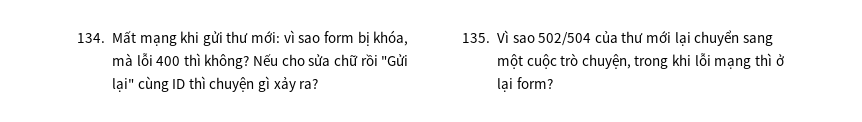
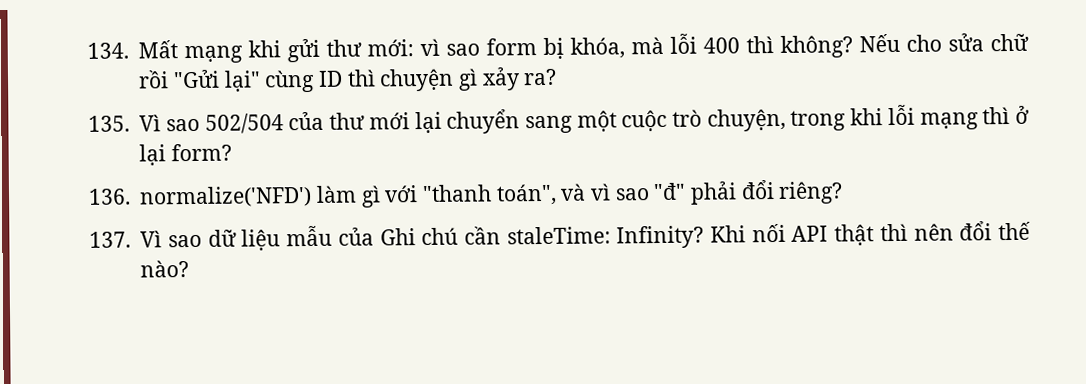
+ 136. normalize('NFD') làm gì với "thanh toán", và vì sao "đ" phải đổi riêng?
+ 137. Vì sao dữ liệu mẫu của Ghi chú cần staleTime: Infinity? Khi nối API thật thì nên đổi thế nào?

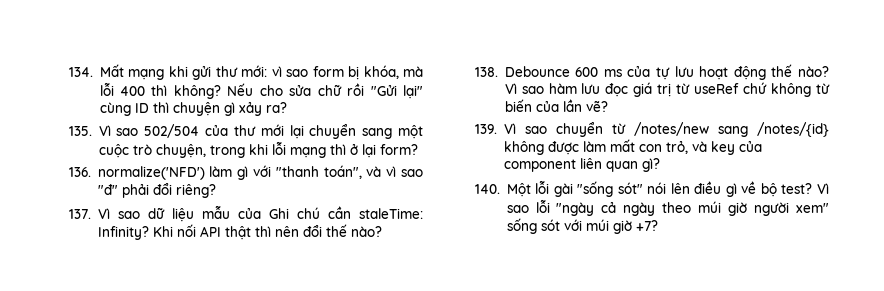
+ 138. Debounce 600 ms của tự lưu hoạt động thế nào? Vì sao hàm lưu đọc giá trị từ useRef chứ không từ biến của lần vẽ?
+ 139. Vì sao chuyển từ /notes/new sang /notes/{id} không được làm mất con trỏ, và key của component liên quan gì?
+ 140. Một lỗi gài "sống sót" nói lên điều gì về bộ test? Vì sao lỗi "ngày cả ngày theo múi giờ người xem" sống sót với múi giờ +7?

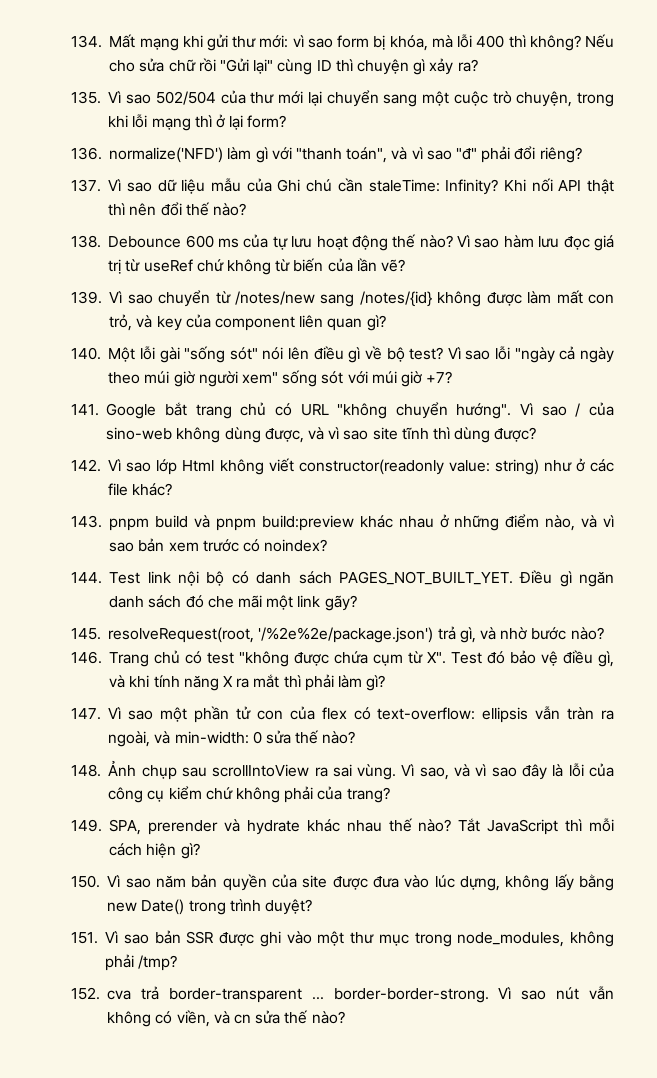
+ 141. Google bắt trang chủ có URL "không chuyển hướng". Vì sao / của sino-web không dùng được, và vì sao site tĩnh thì dùng được?
+ 142. Vì sao lớp Html không viết constructor(readonly value: string) như ở các file khác?
+ 143. pnpm build và pnpm build:preview khác nhau ở những điểm nào, và vì sao bản xem trước có noindex?
+ 144. Test link nội bộ có danh sách PAGES_NOT_BUILT_YET. Điều gì ngăn danh sách đó che mãi một link gãy?
+ 145. resolveRequest(root, '/%2e%2e/package.json') trả gì, và nhờ bước nào?
+ 146. Trang chủ có test "không được chứa cụm từ X". Test đó bảo vệ điều gì, và khi tính năng X ra mắt thì phải làm gì?
+ 147. Vì sao một phần tử con của flex có text-overflow: ellipsis vẫn tràn ra ngoài, và min-width: 0 sửa thế nào?
+ 148. Ảnh chụp sau scrollIntoView ra sai vùng. Vì sao, và vì sao đây là lỗi của công cụ kiểm chứ không phải của trang?
+ 149. SPA, prerender và hydrate khác nhau thế nào? Tắt JavaScript thì mỗi cách hiện gì?
+ 150. Vì sao năm bản quyền của site được đưa vào lúc dựng, không lấy bằng new Date() trong trình duyệt?
+ 151. Vì sao bản SSR được ghi vào một thư mục trong node_modules, không phải /tmp?
+ 152. cva trả border-transparent ... border-border-strong. Vì sao nút vẫn không có viền, và cn sửa thế nào?

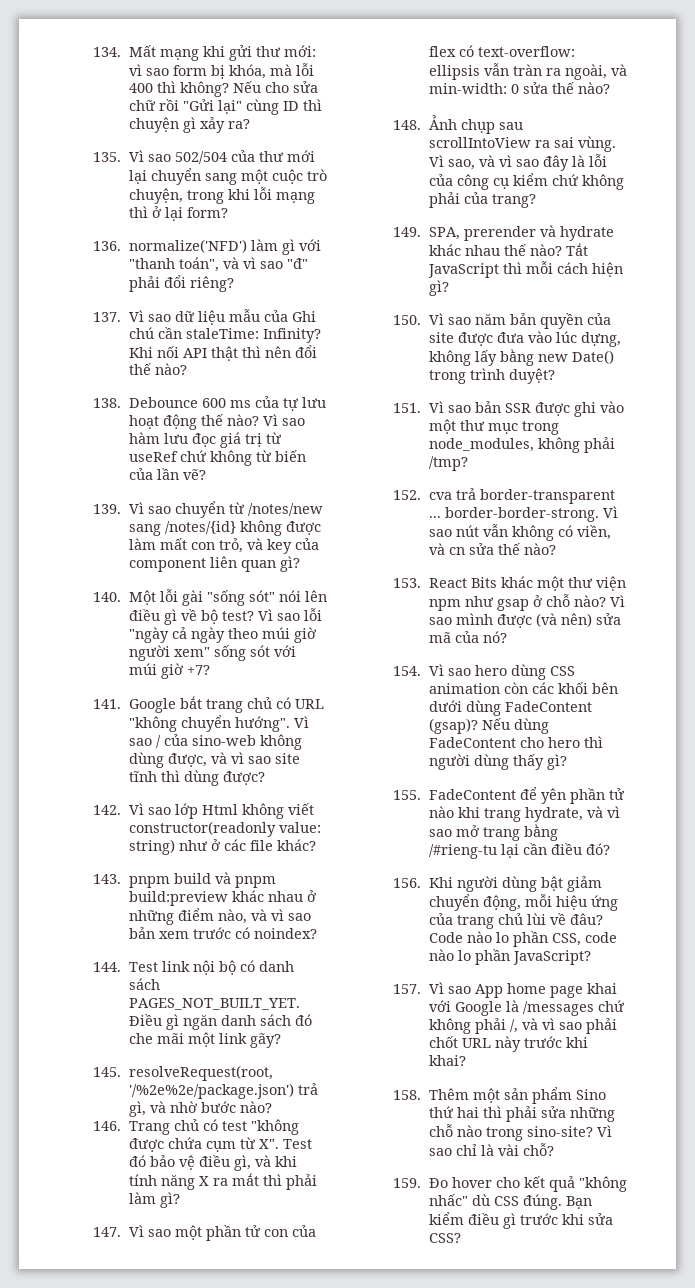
+ 153. React Bits khác một thư viện npm như gsap ở chỗ nào? Vì sao mình được (và nên) sửa mã của nó?
+ 154. Vì sao hero dùng CSS animation còn các khối bên dưới dùng FadeContent (gsap)? Nếu dùng FadeContent cho hero thì người dùng thấy gì?
+ 155. FadeContent để yên phần tử nào khi trang hydrate, và vì sao mở trang bằng /#rieng-tu lại cần điều đó?
+ 156. Khi người dùng bật giảm chuyển động, mỗi hiệu ứng của trang chủ lùi về đâu? Code nào lo phần CSS, code nào lo phần JavaScript?
+ 157. Vì sao App home page khai với Google là /messages chứ không phải /, và vì sao phải chốt URL này trước khi khai?
+ 158. Thêm một sản phẩm Sino thứ hai thì phải sửa những chỗ nào trong sino-site? Vì sao chỉ là vài chỗ?
+ 159. Đo hover cho kết quả "không nhấc" dù CSS đúng. Bạn kiểm điều gì trước khi sửa CSS?

